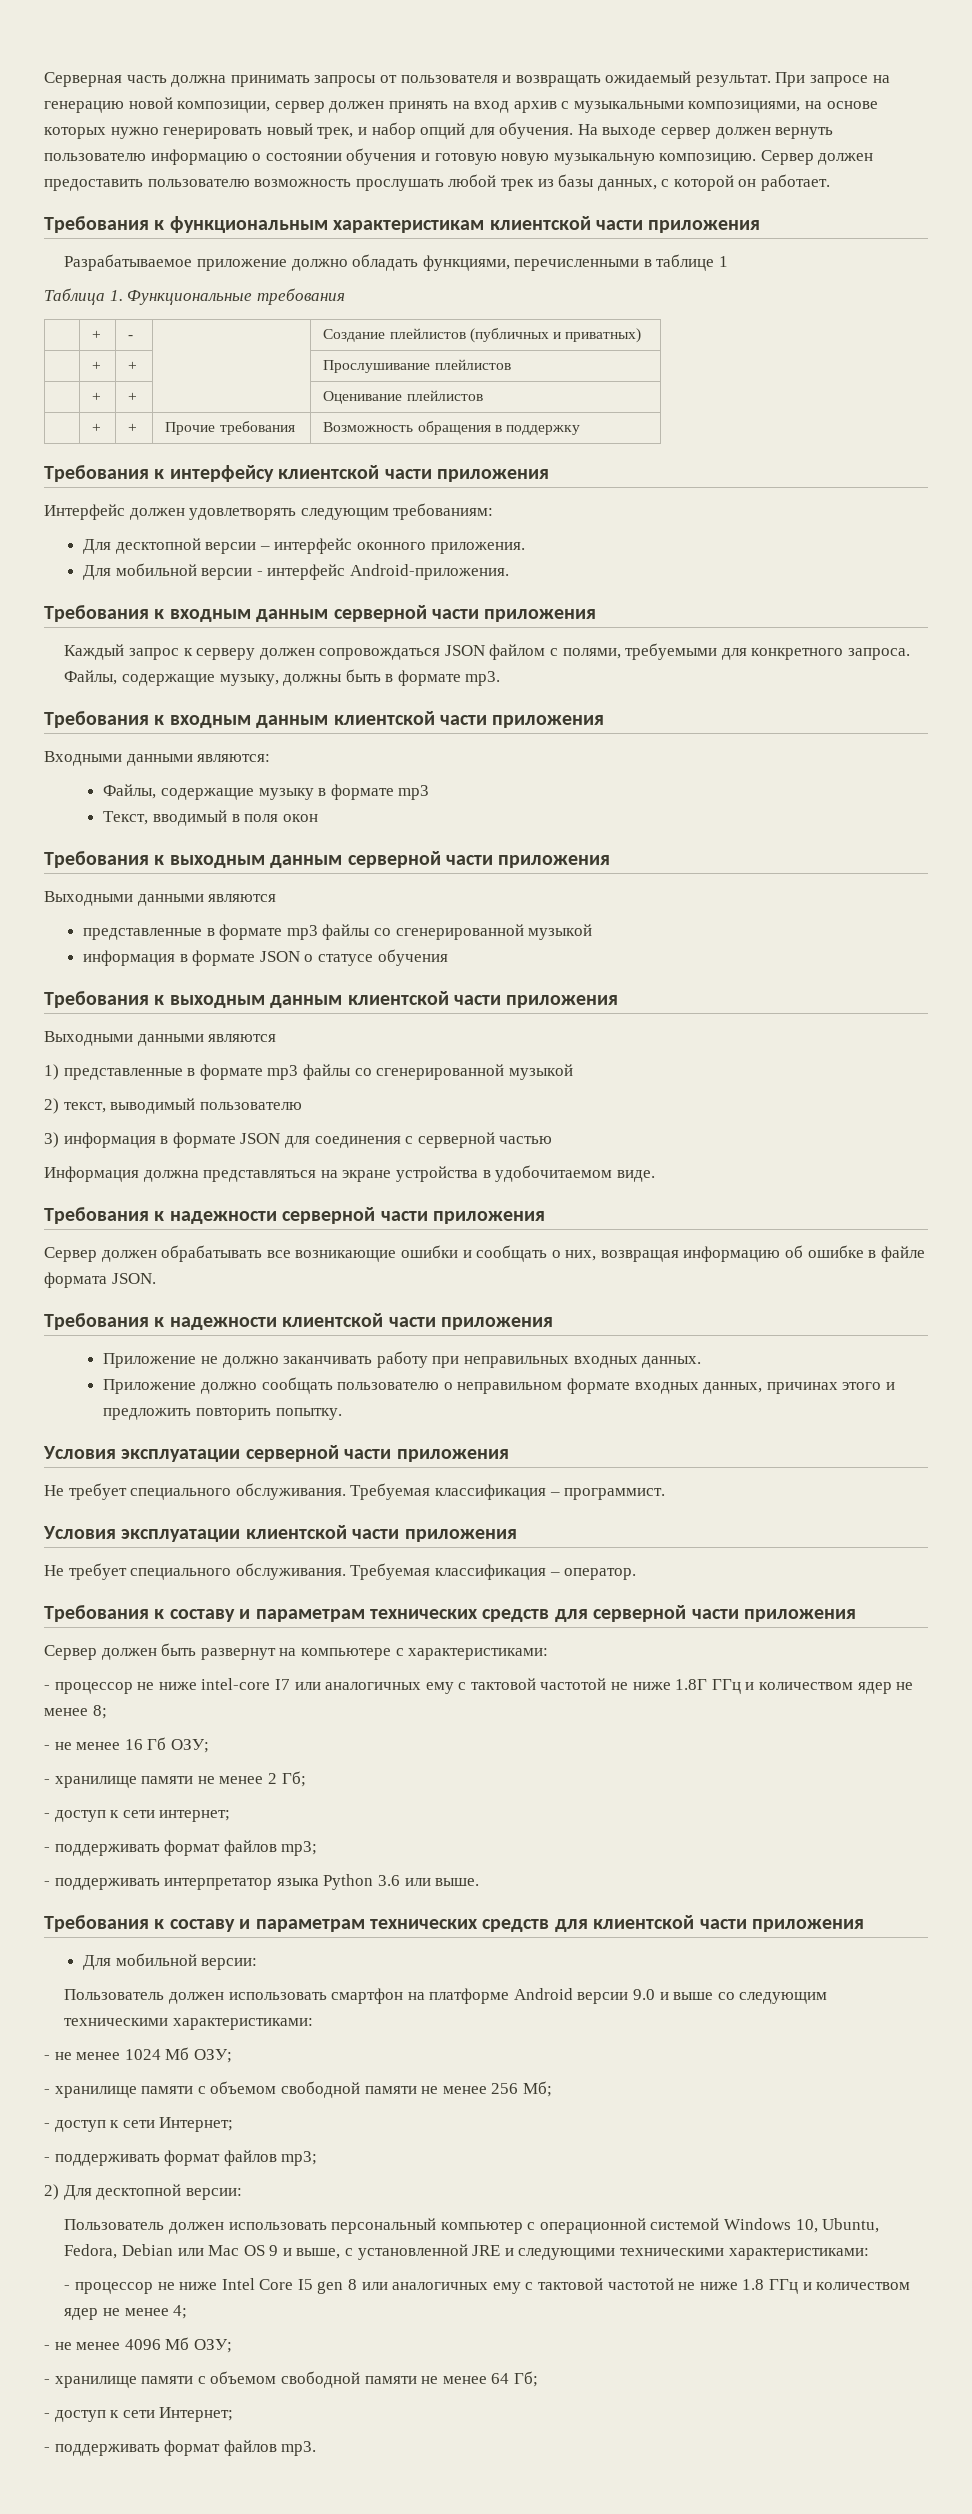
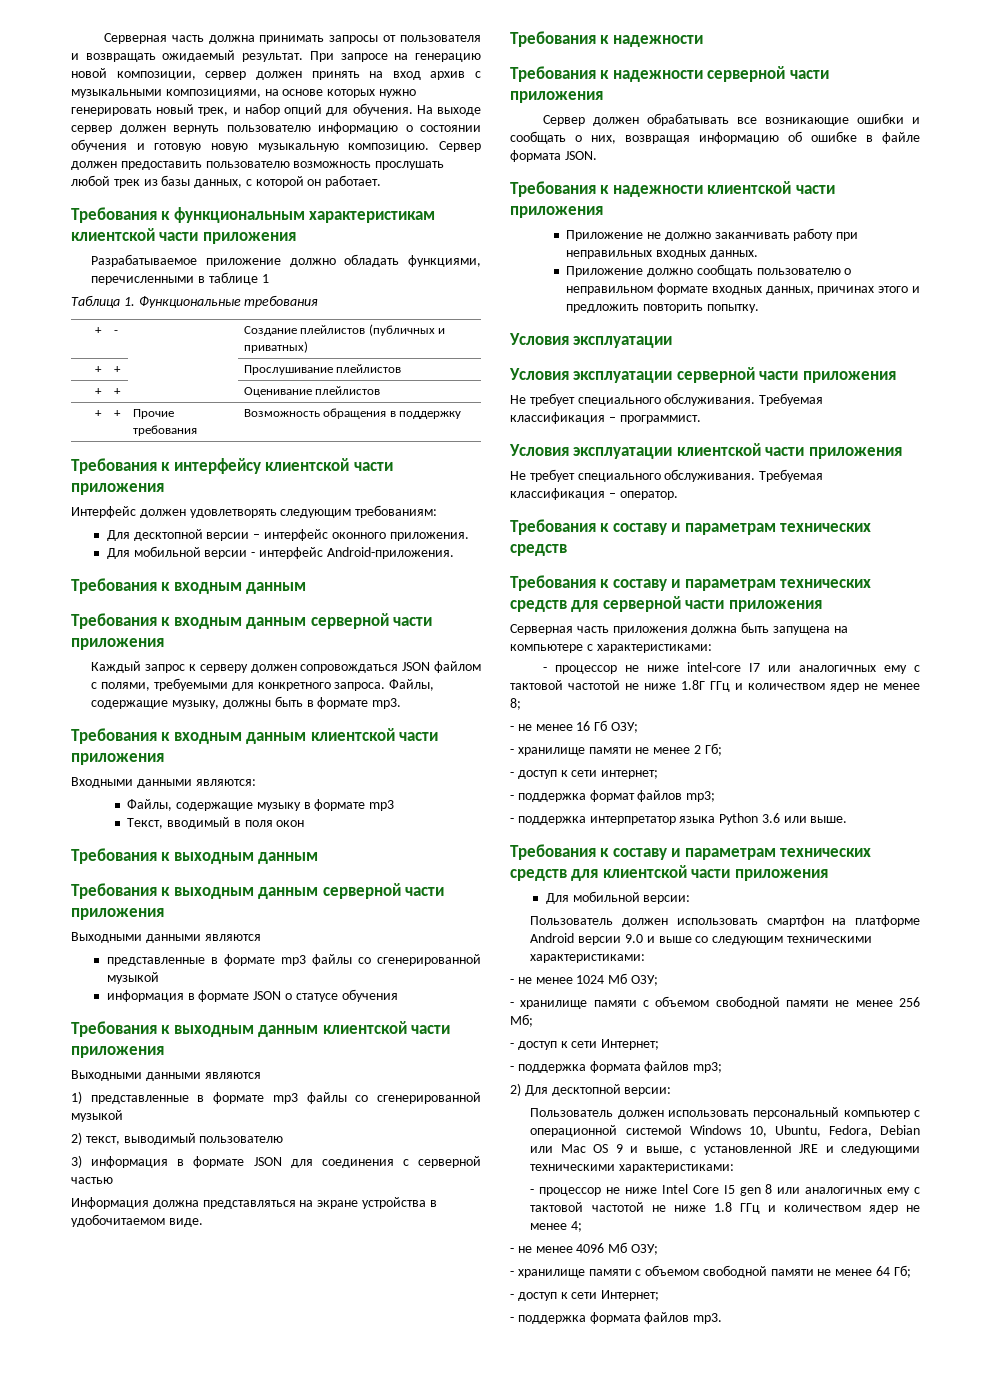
  Для мобильной версии - интерфейс Android-приложения.
+ Требования к входным данным
  Текст, вводимый в поля окон
+ Требования к выходным данным
  Информация должна представляться на экране устройства в удобочитаемом виде.
+ Требования к надежности
  Приложение должно сообщать пользователю о неправильном формате входных данных, причинах этого и предложить повторить попытку.
+ Условия эксплуатации
  Требуемая классификация – оператор.
+ Требования к составу и параметрам технических средств
  Требования к составу и параметрам технических средств для серверной части приложения
- Сервер должен быть развернут на компьютере с характеристиками:
+ Серверная часть приложения должна быть запущена на компьютере с характеристиками:
  - доступ к сети интернет;
- - поддерживать формат файлов mp3;
+ - поддержка формат файлов mp3;
- - поддерживать интерпретатор языка Python 3.6 или выше.
+ - поддержка интерпретатор языка Python 3.6 или выше.
  - хранилище памяти с объемом свободной памяти не менее 256 Мб;
  - доступ к сети Интернет;
- - поддерживать формат файлов mp3;
+ - поддержка формата файлов mp3;
- - поддерживать формат файлов mp3.
+ - поддержка формата файлов mp3.

